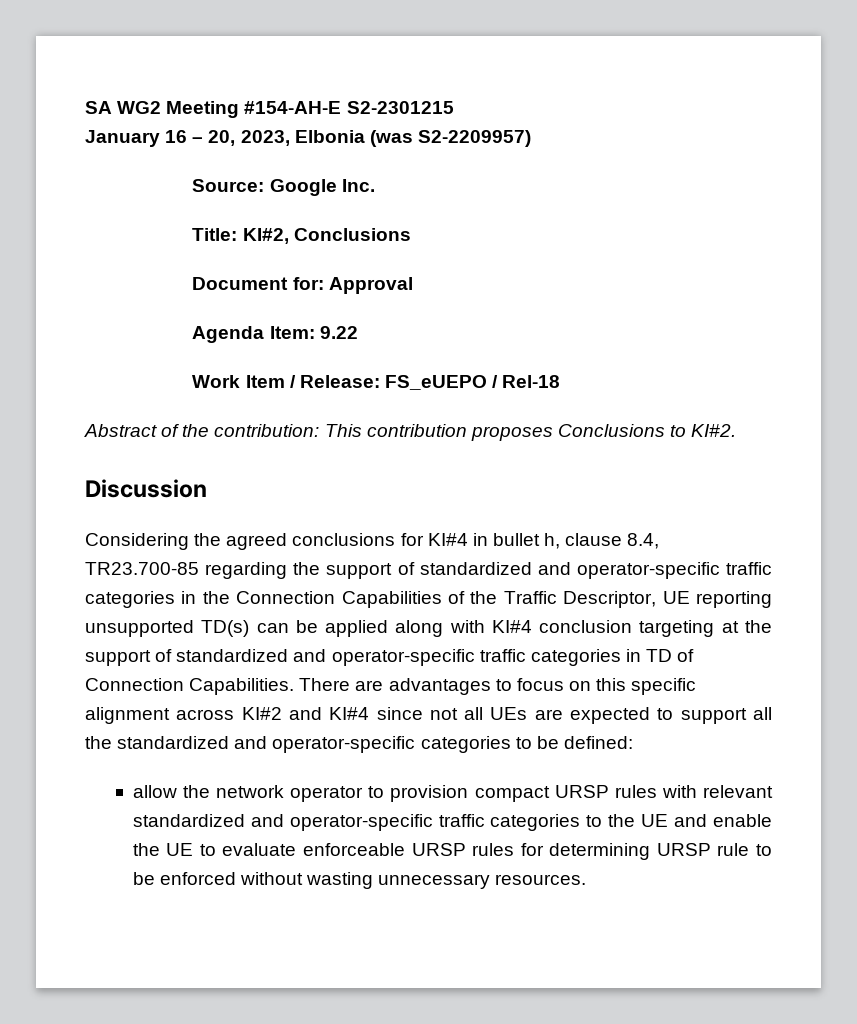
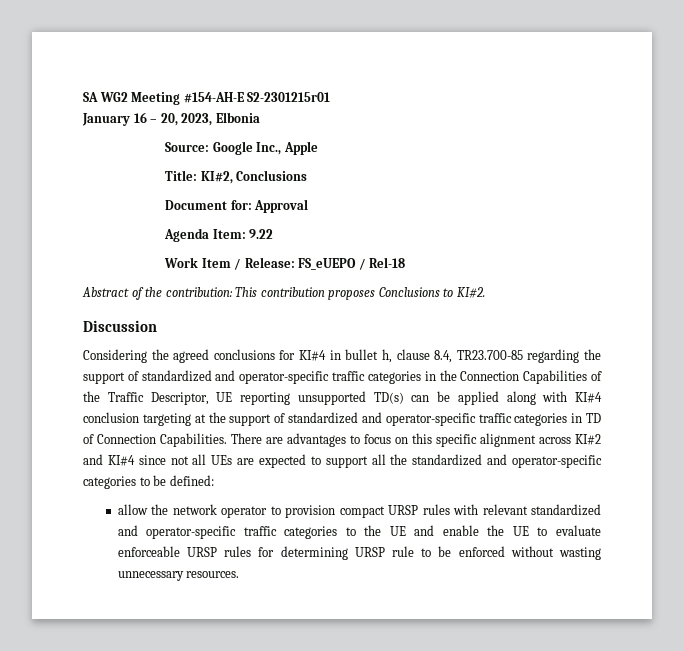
- SA WG2 Meeting #154-AH-E S2-2301215
+ SA WG2 Meeting #154-AH-E S2-2301215r01
- January 16 – 20, 2023, Elbonia (was S2-2209957)
+ January 16 – 20, 2023, Elbonia
- Source: Google Inc.
+ Source: Google Inc., Apple

